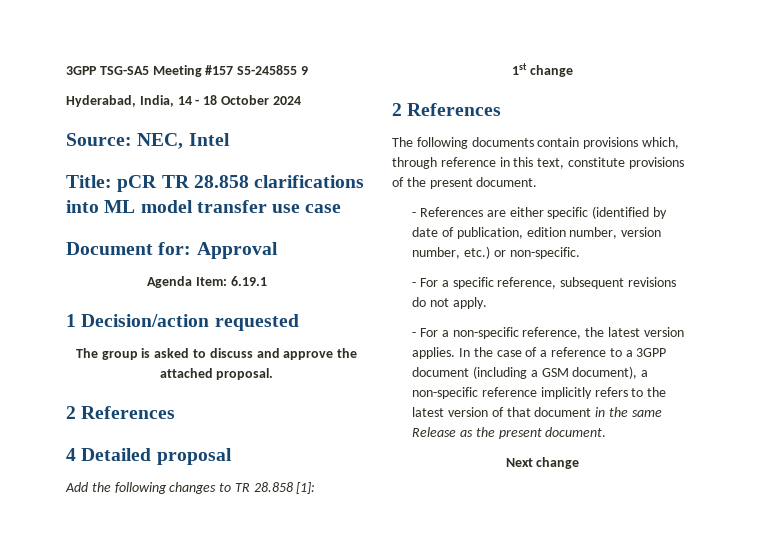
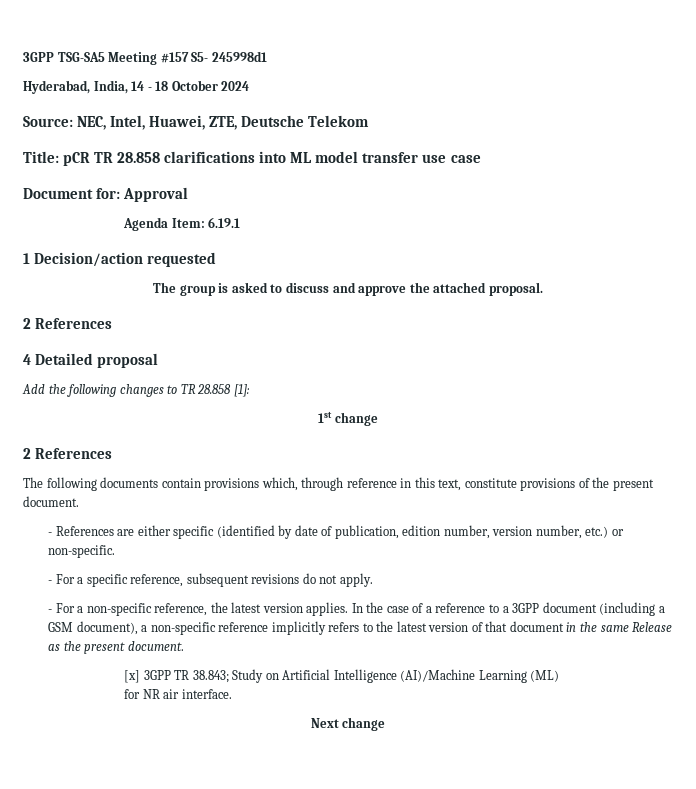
- 3GPP TSG-SA5 Meeting #157 S5-245855 9
+ 3GPP TSG-SA5 Meeting #157 S5- 245998d1
- Source: NEC, Intel
+ Source: NEC, Intel, Huawei, ZTE, Deutsche Telekom
+ [x] 3GPP TR 38.843; Study on Artificial Intelligence (AI)/Machine Learning (ML)
+ for NR air interface.

